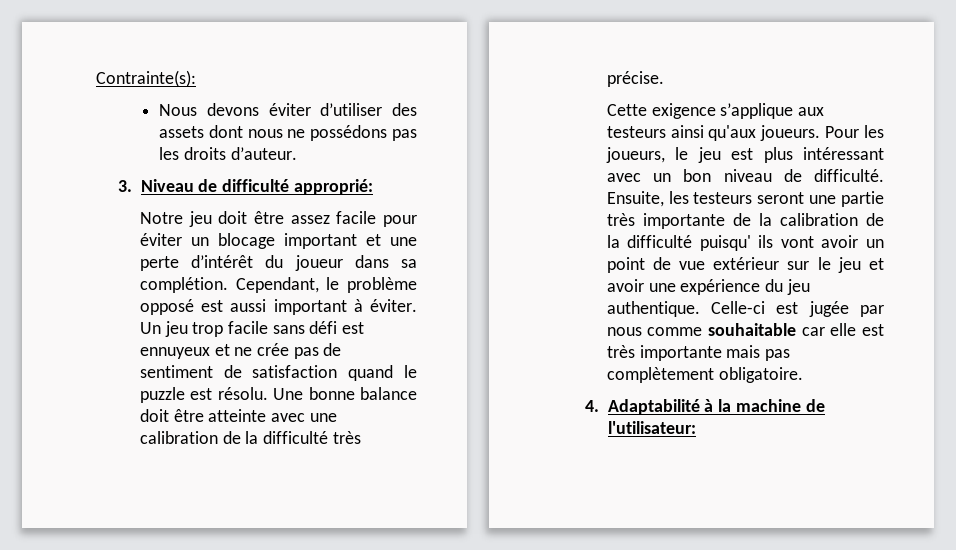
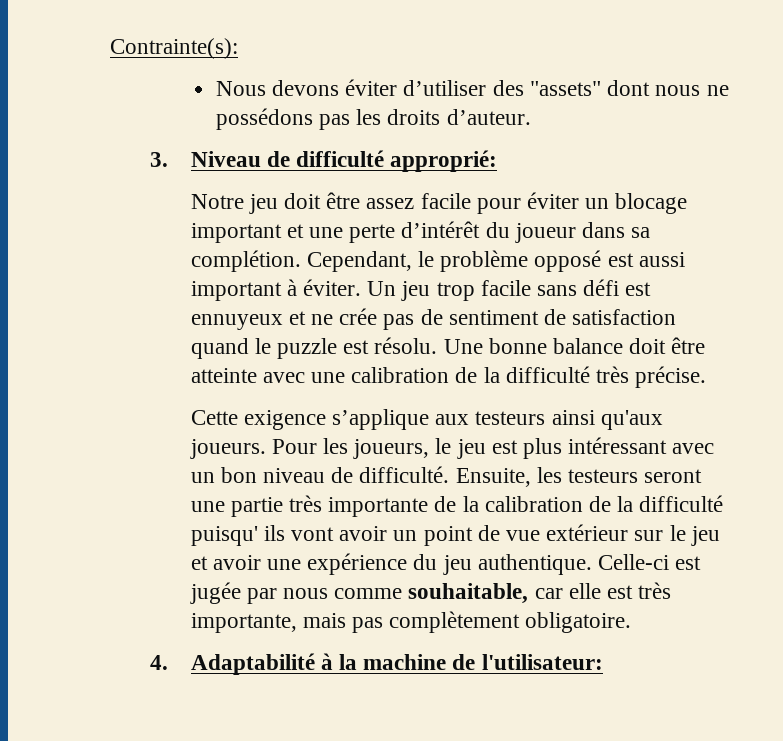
- Nous devons éviter d’utiliser des assets dont nous ne possédons pas les droits d’auteur.
+ Nous devons éviter d’utiliser des "assets" dont nous ne possédons pas les droits d’auteur.
- Celle-ci est jugée par nous comme souhaitable car elle est très importante mais pas complètement obligatoire.
+ Celle-ci est jugée par nous comme souhaitable, car elle est très importante, mais pas complètement obligatoire.

